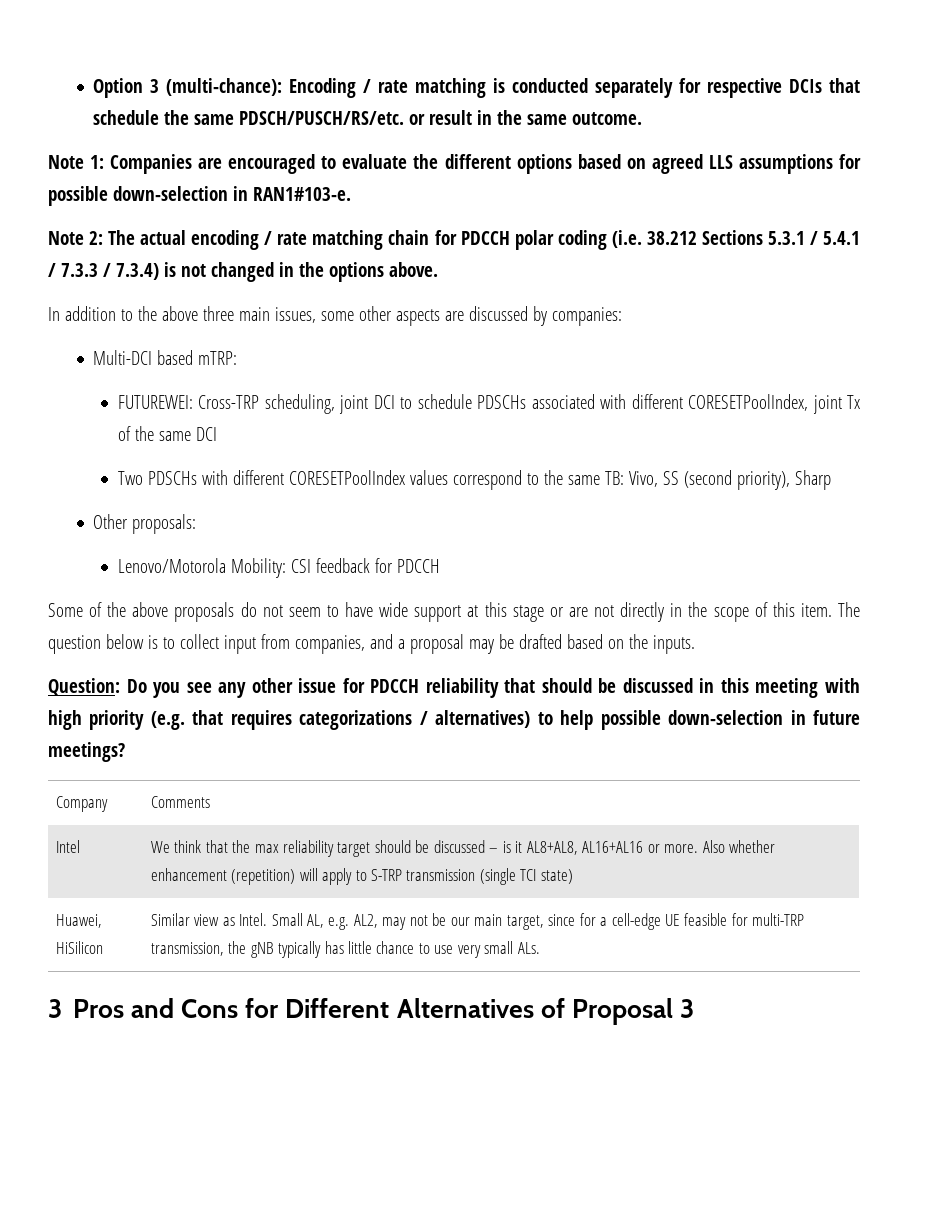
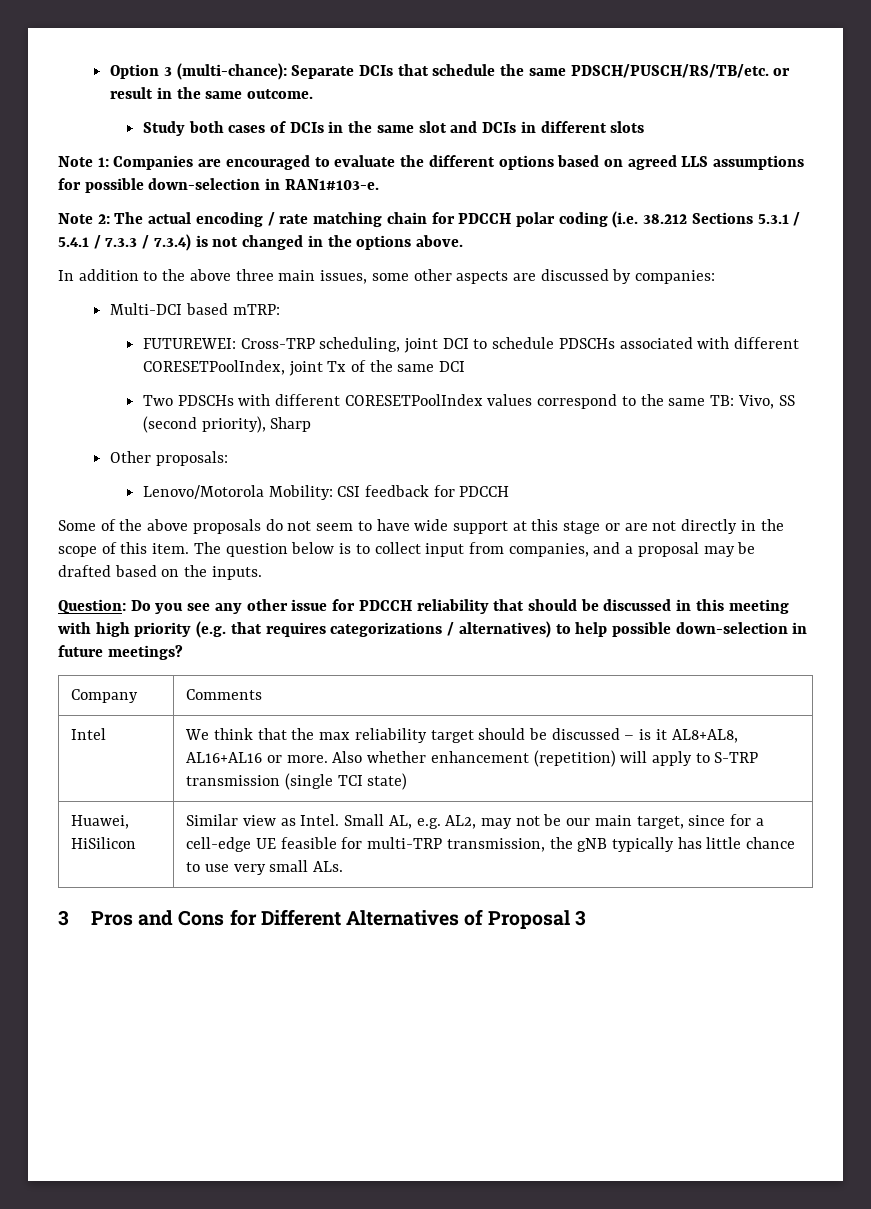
- Option 3 (multi-chance): Encoding / rate matching is conducted separately for respective DCIs that schedule the same PDSCH/PUSCH/RS/etc. or result in the same outcome.
+ Option 3 (multi-chance): Separate DCIs that schedule the same PDSCH/PUSCH/RS/TB/etc. or result in the same outcome.
+ Study both cases of DCIs in the same slot and DCIs in different slots

